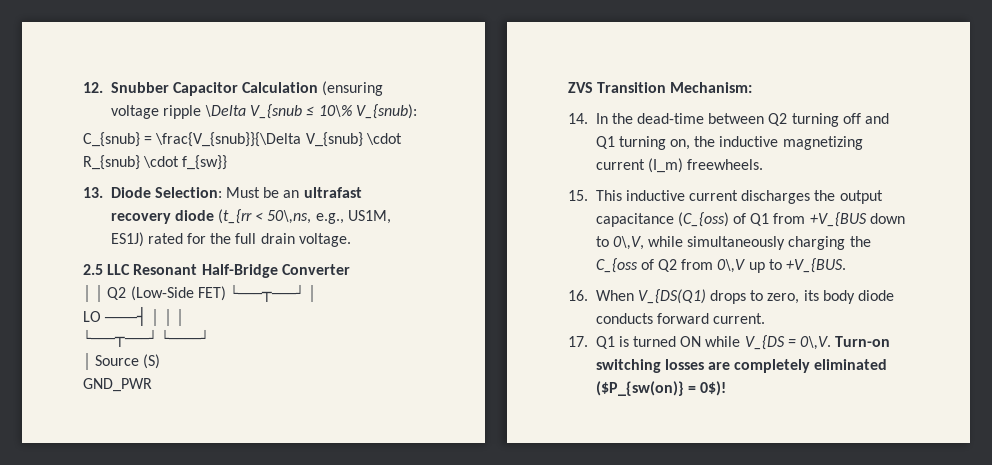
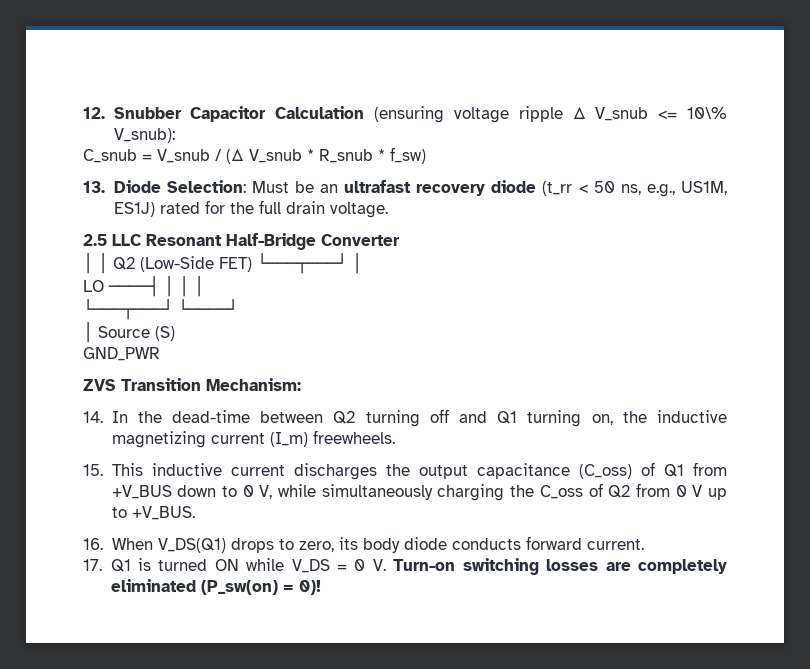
- 12. Snubber Capacitor Calculation (ensuring voltage ripple \Delta V_{snub ≤ 10\% V_{snub):
- C_{snub} = \frac{V_{snub}}{\Delta V_{snub} \cdot R_{snub} \cdot f_{sw}}
+ 12. Snubber Capacitor Calculation (ensuring voltage ripple Δ V_snub <= 10\% V_snub):
+ C_snub = V_snub / (Δ V_snub * R_snub * f_sw)
- 13. Diode Selection: Must be an ultrafast recovery diode (t_{rr < 50\,ns, e.g., US1M, ES1J) rated for the full drain voltage.
+ 13. Diode Selection: Must be an ultrafast recovery diode (t_rr < 50 ns, e.g., US1M, ES1J) rated for the full drain voltage.
- 15. This inductive current discharges the output capacitance (C_{oss) of Q1 from +V_{BUS down to 0\,V, while simultaneously charging the C_{oss of Q2 from 0\,V up to +V_{BUS.
+ 15. This inductive current discharges the output capacitance (C_oss) of Q1 from +V_BUS down to 0 V, while simultaneously charging the C_oss of Q2 from 0 V up to +V_BUS.
- 16. When V_{DS(Q1) drops to zero, its body diode conducts forward current.
+ 16. When V_DS(Q1) drops to zero, its body diode conducts forward current.
- 17. Q1 is turned ON while V_{DS = 0\,V. Turn-on switching losses are completely eliminated ($P_{sw(on)} = 0$)!
+ 17. Q1 is turned ON while V_DS = 0 V. Turn-on switching losses are completely eliminated (P_sw(on) = 0)!

